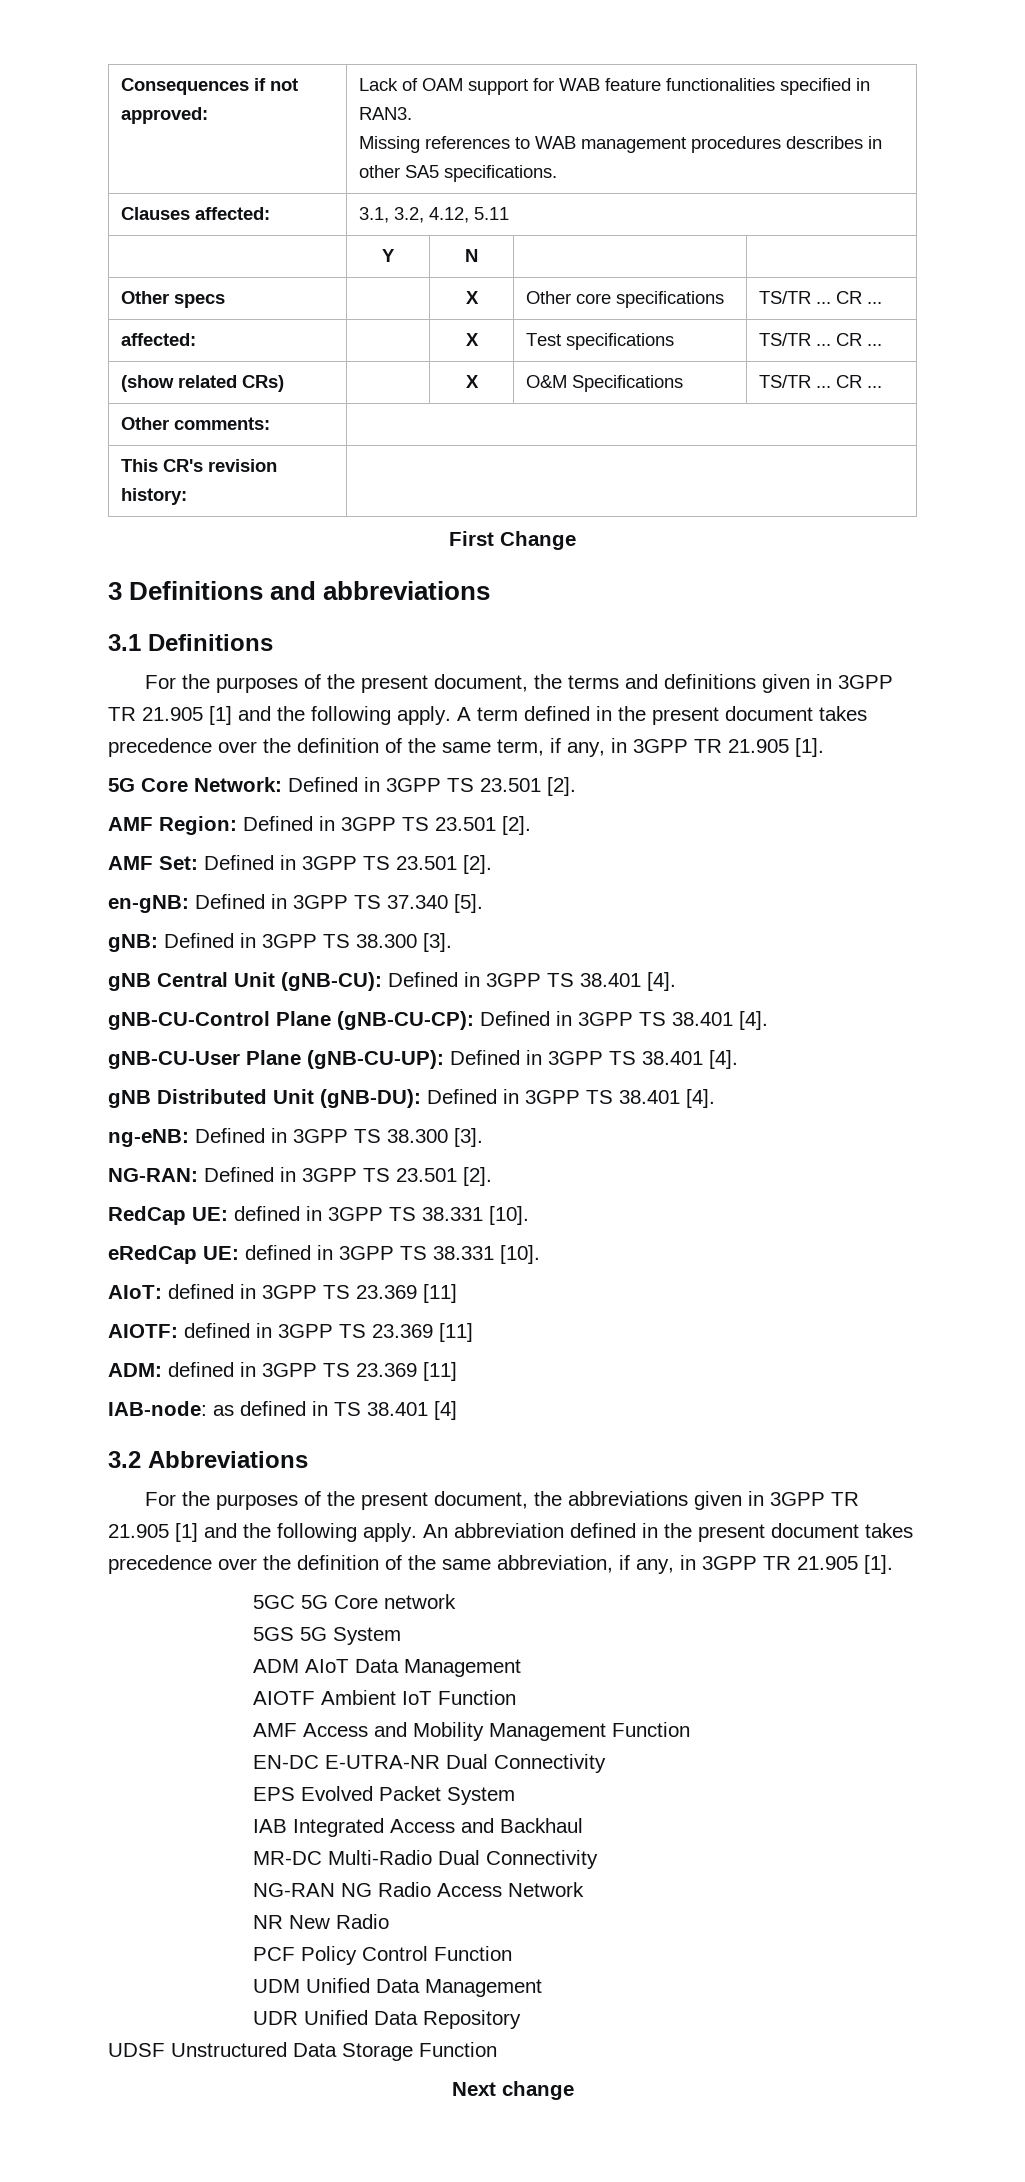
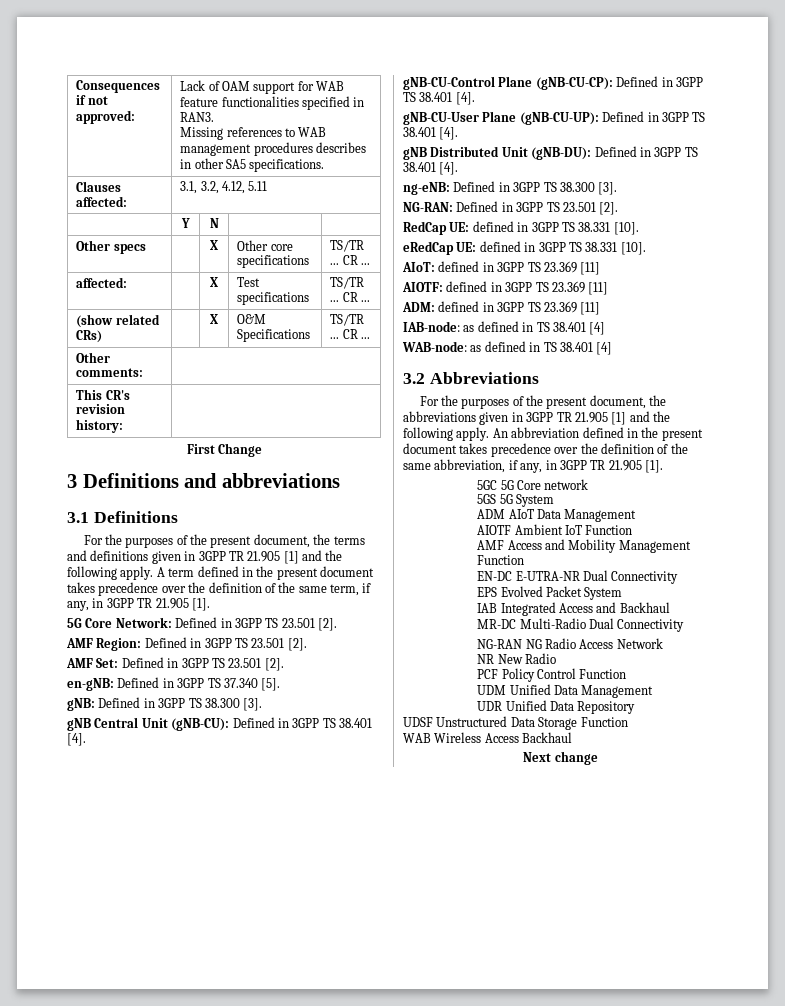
+ WAB-node: as defined in TS 38.401 [4]
+ WAB Wireless Access Backhaul

